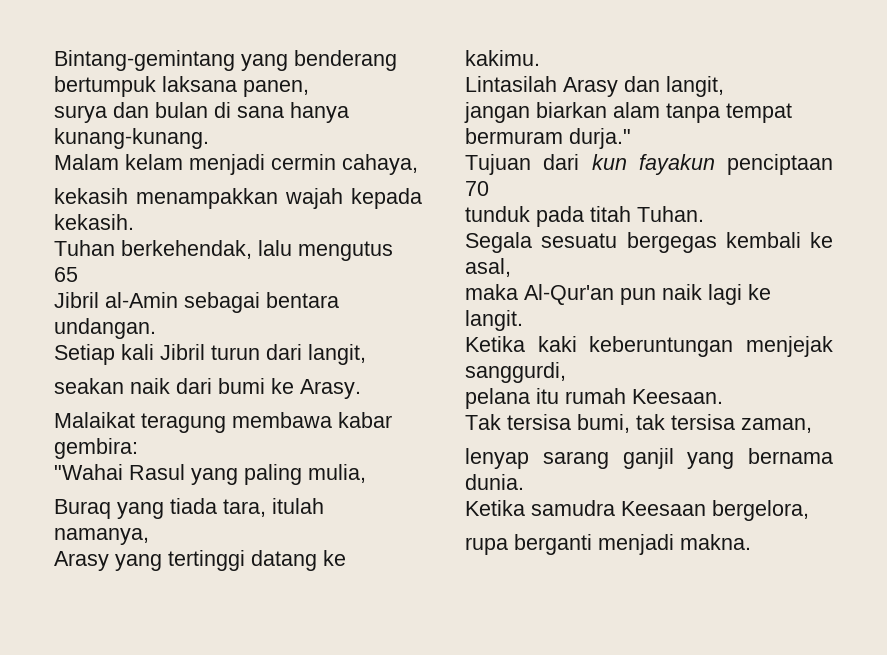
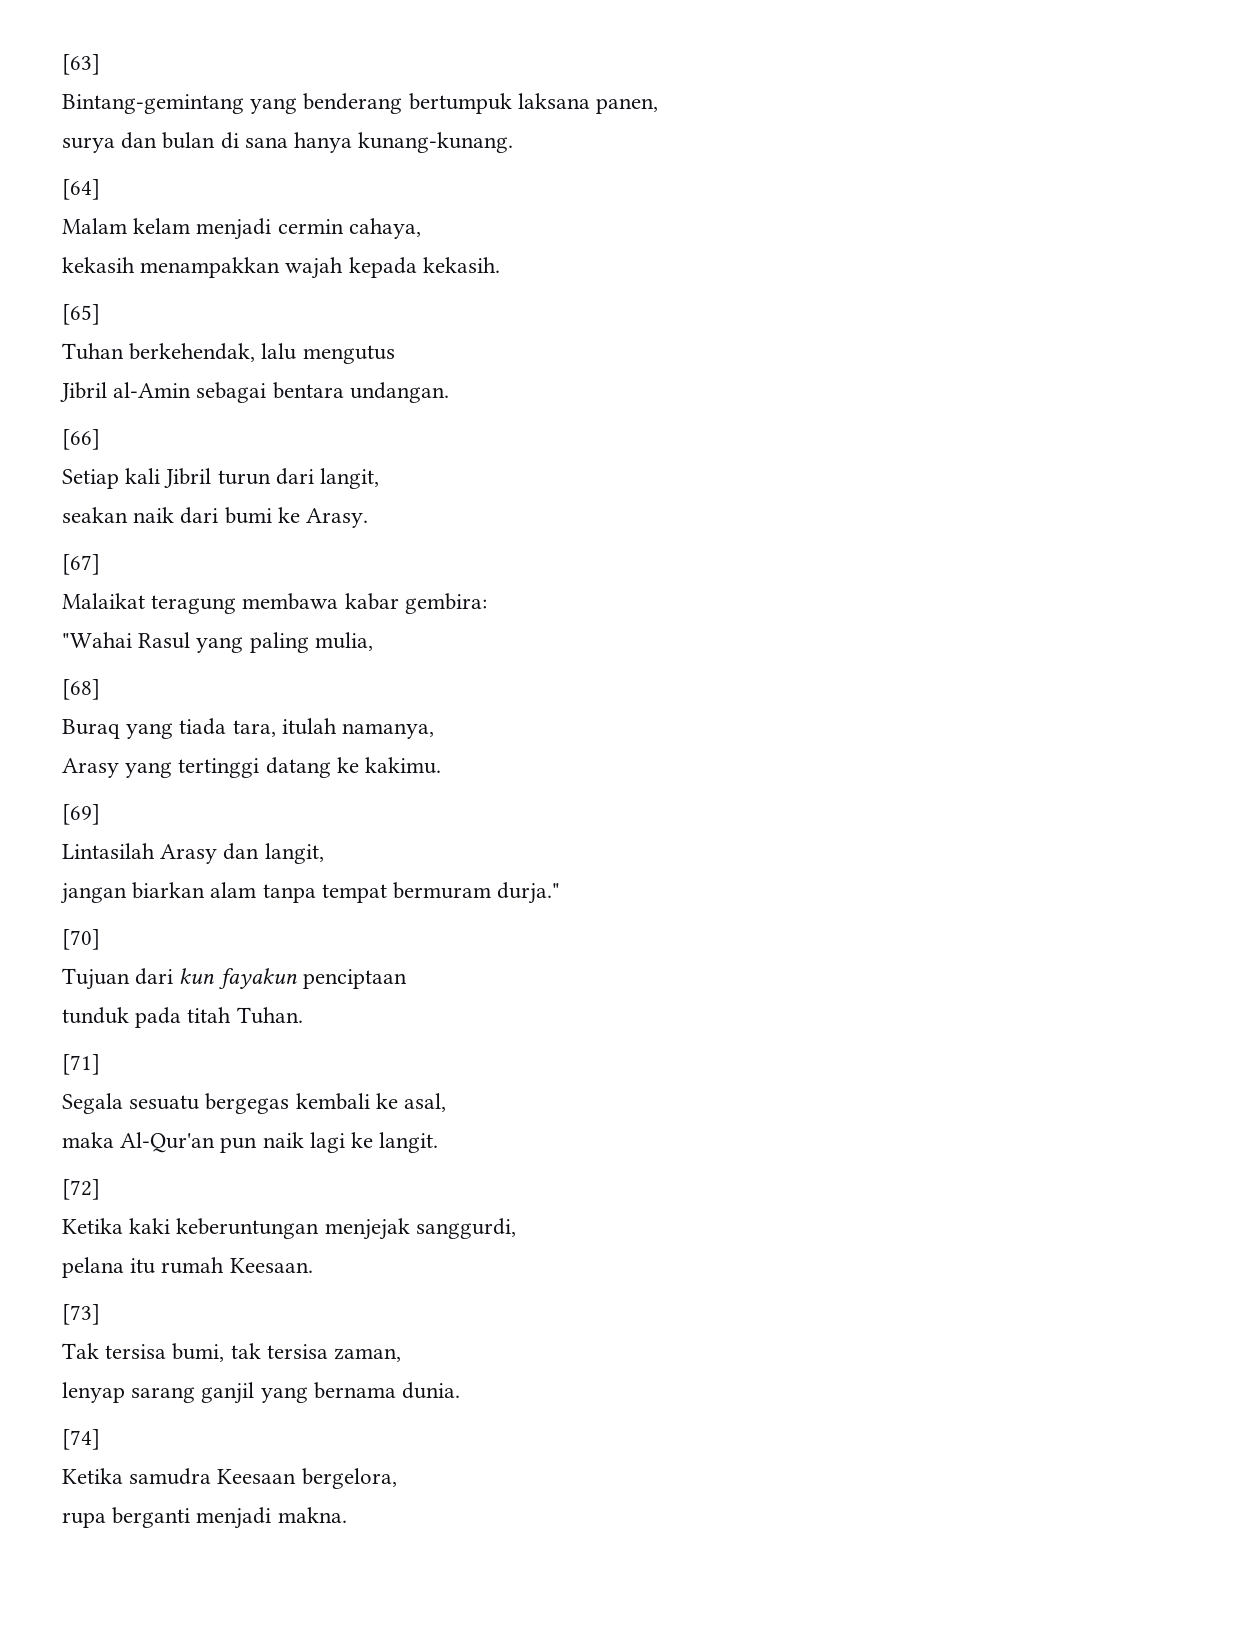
+ [63]
+ [64]
+ [65]
- Tuhan berkehendak, lalu mengutus 65
+ Tuhan berkehendak, lalu mengutus
+ [66]
+ [67]
+ [68]
+ [69]
+ [70]
- Tujuan dari kun fayakun penciptaan 70
+ Tujuan dari kun fayakun penciptaan
+ [71]
+ [72]
+ [73]
+ [74]

